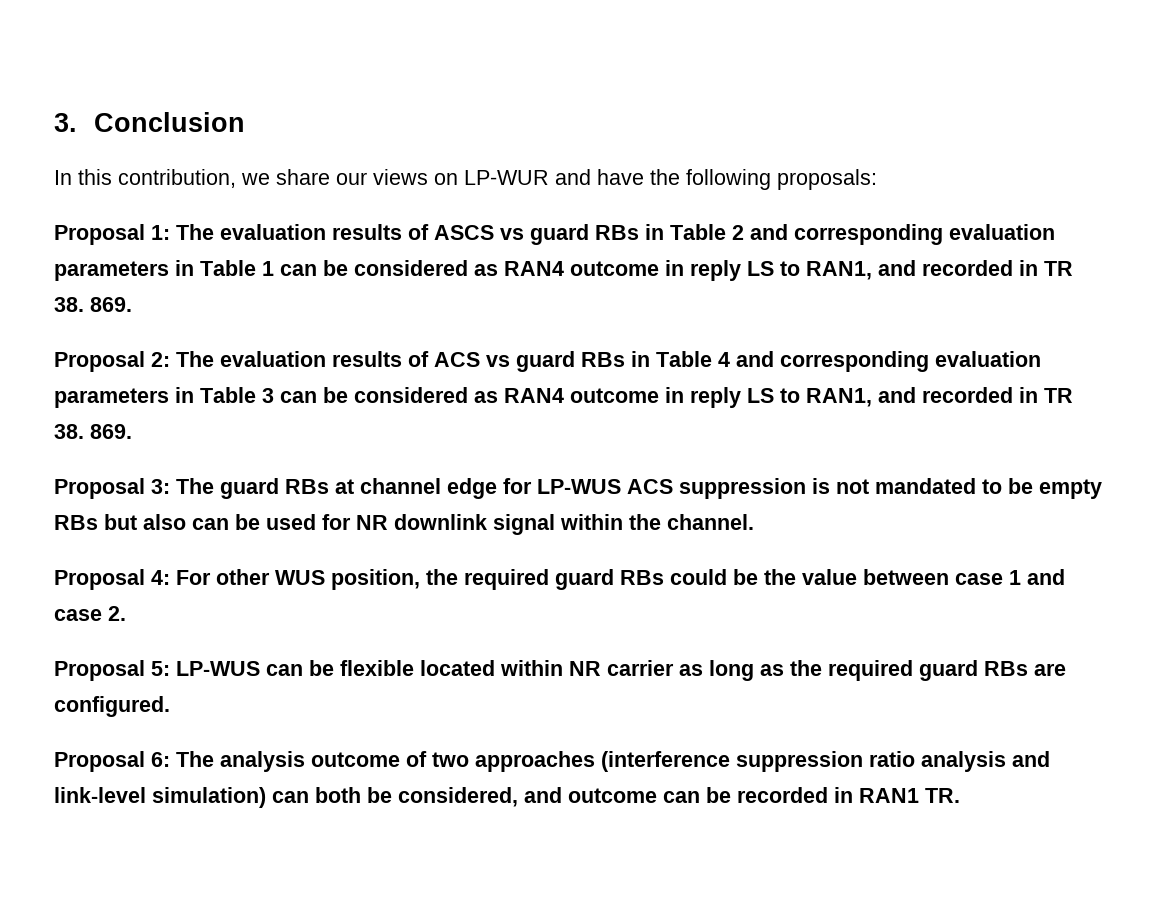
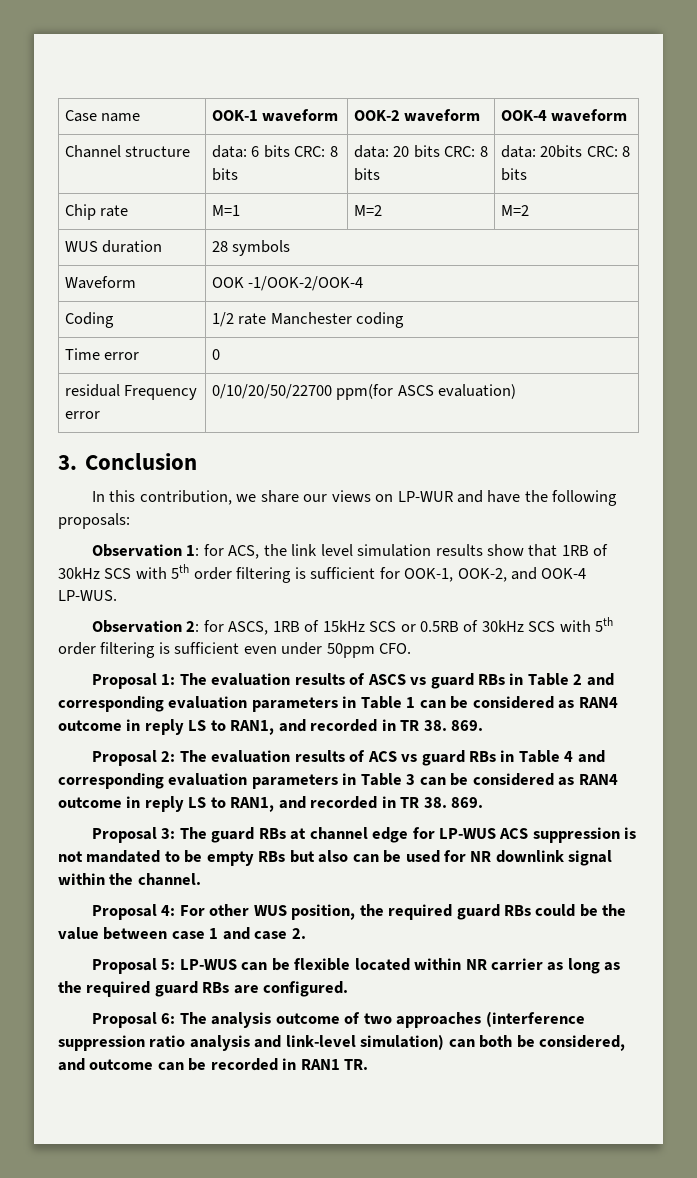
+ Case name | OOK-1 waveform | OOK-2 waveform | OOK-4 waveform
+ Channel structure | data: 6 bits CRC: 8 bits | data: 20 bits CRC: 8 bits | data: 20bits CRC: 8 bits
+ Chip rate | M=1 | M=2 | M=2
+ WUS duration | 28 symbols
+ Waveform | OOK -1/OOK-2/OOK-4
+ Coding | 1/2 rate Manchester coding
+ Time error | 0
+ residual Frequency error | 0/10/20/50/22700 ppm(for ASCS evaluation)
+ Observation 1: for ACS, the link level simulation results show that 1RB of 30kHz SCS with 5th order filtering is sufficient for OOK-1, OOK-2, and OOK-4 LP-WUS.
+ Observation 2: for ASCS, 1RB of 15kHz SCS or 0.5RB of 30kHz SCS with 5th order filtering is sufficient even under 50ppm CFO.

